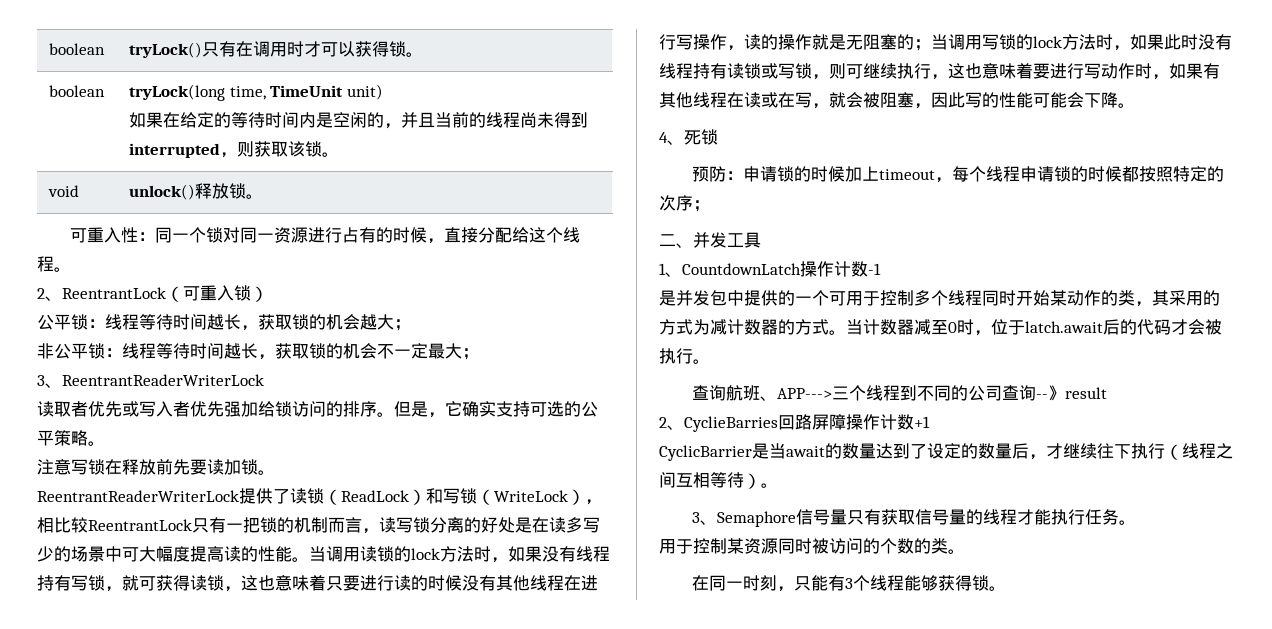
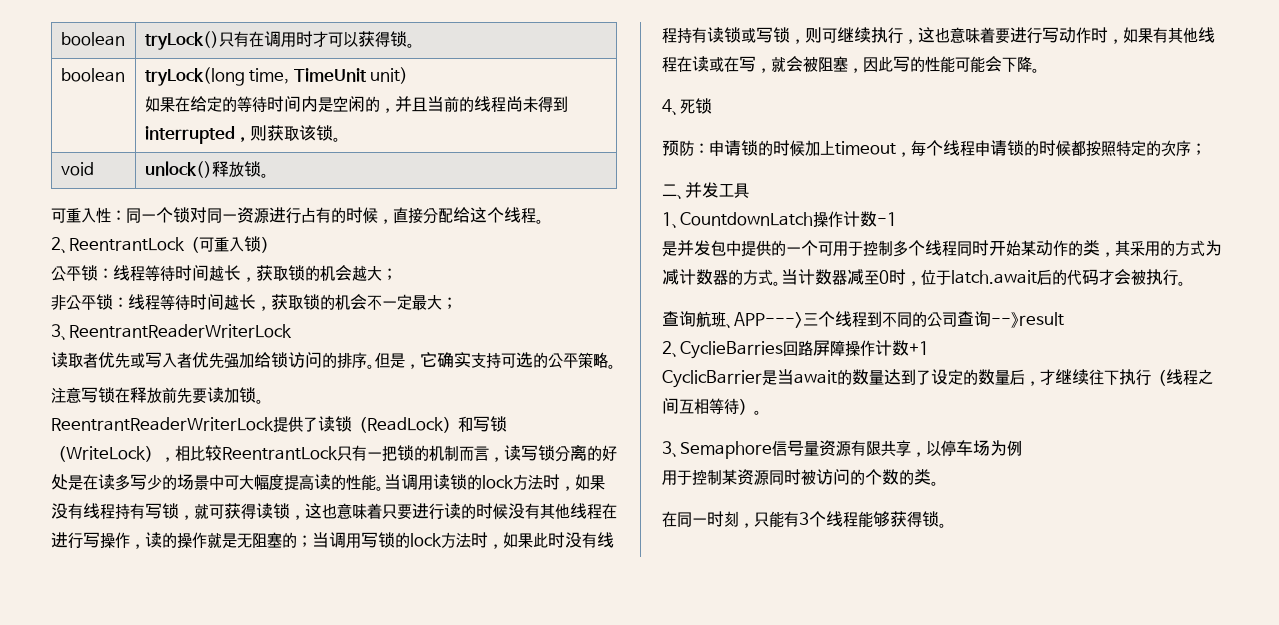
- 3、Semaphore信号量只有获取信号量的线程才能执行任务。
+ 3、Semaphore信号量资源有限共享，以停车场为例

